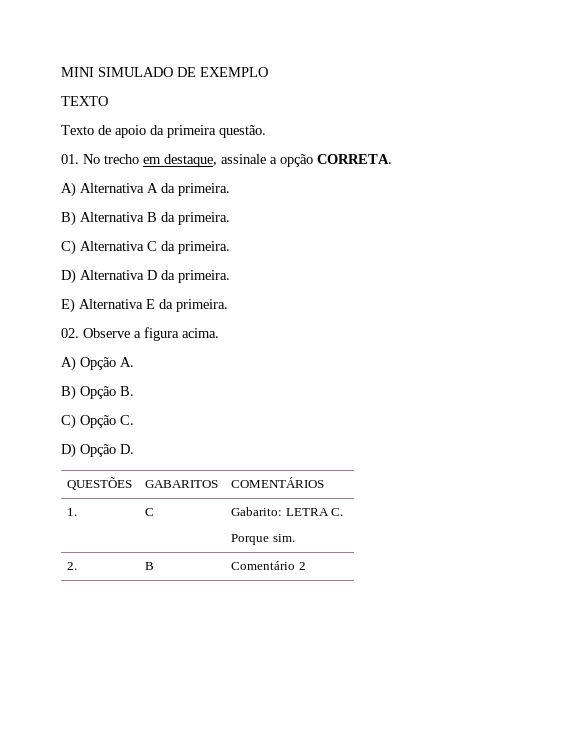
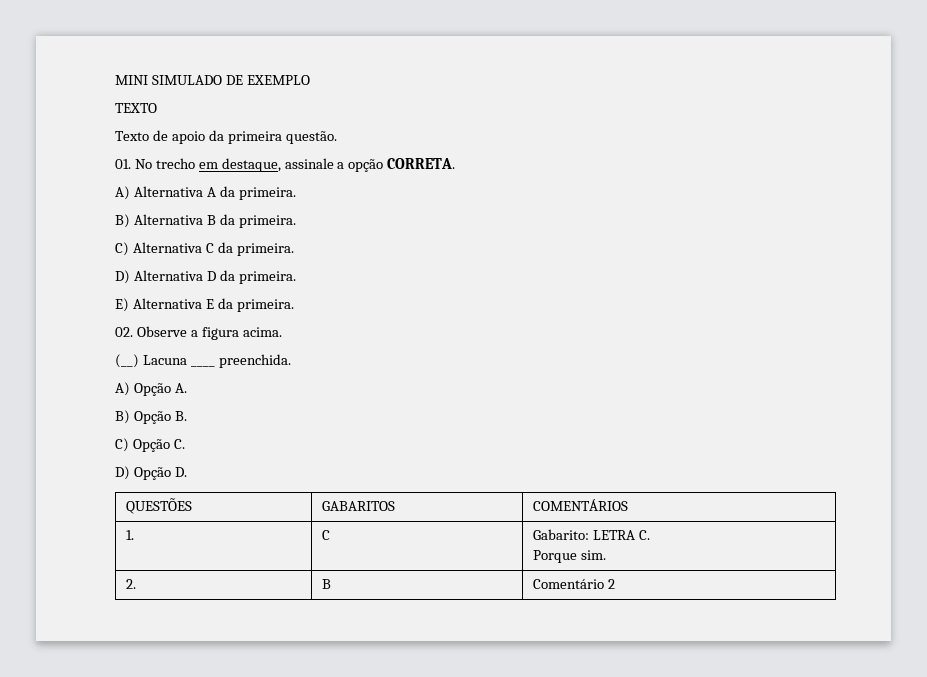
+ (__) Lacuna ____ preenchida.

